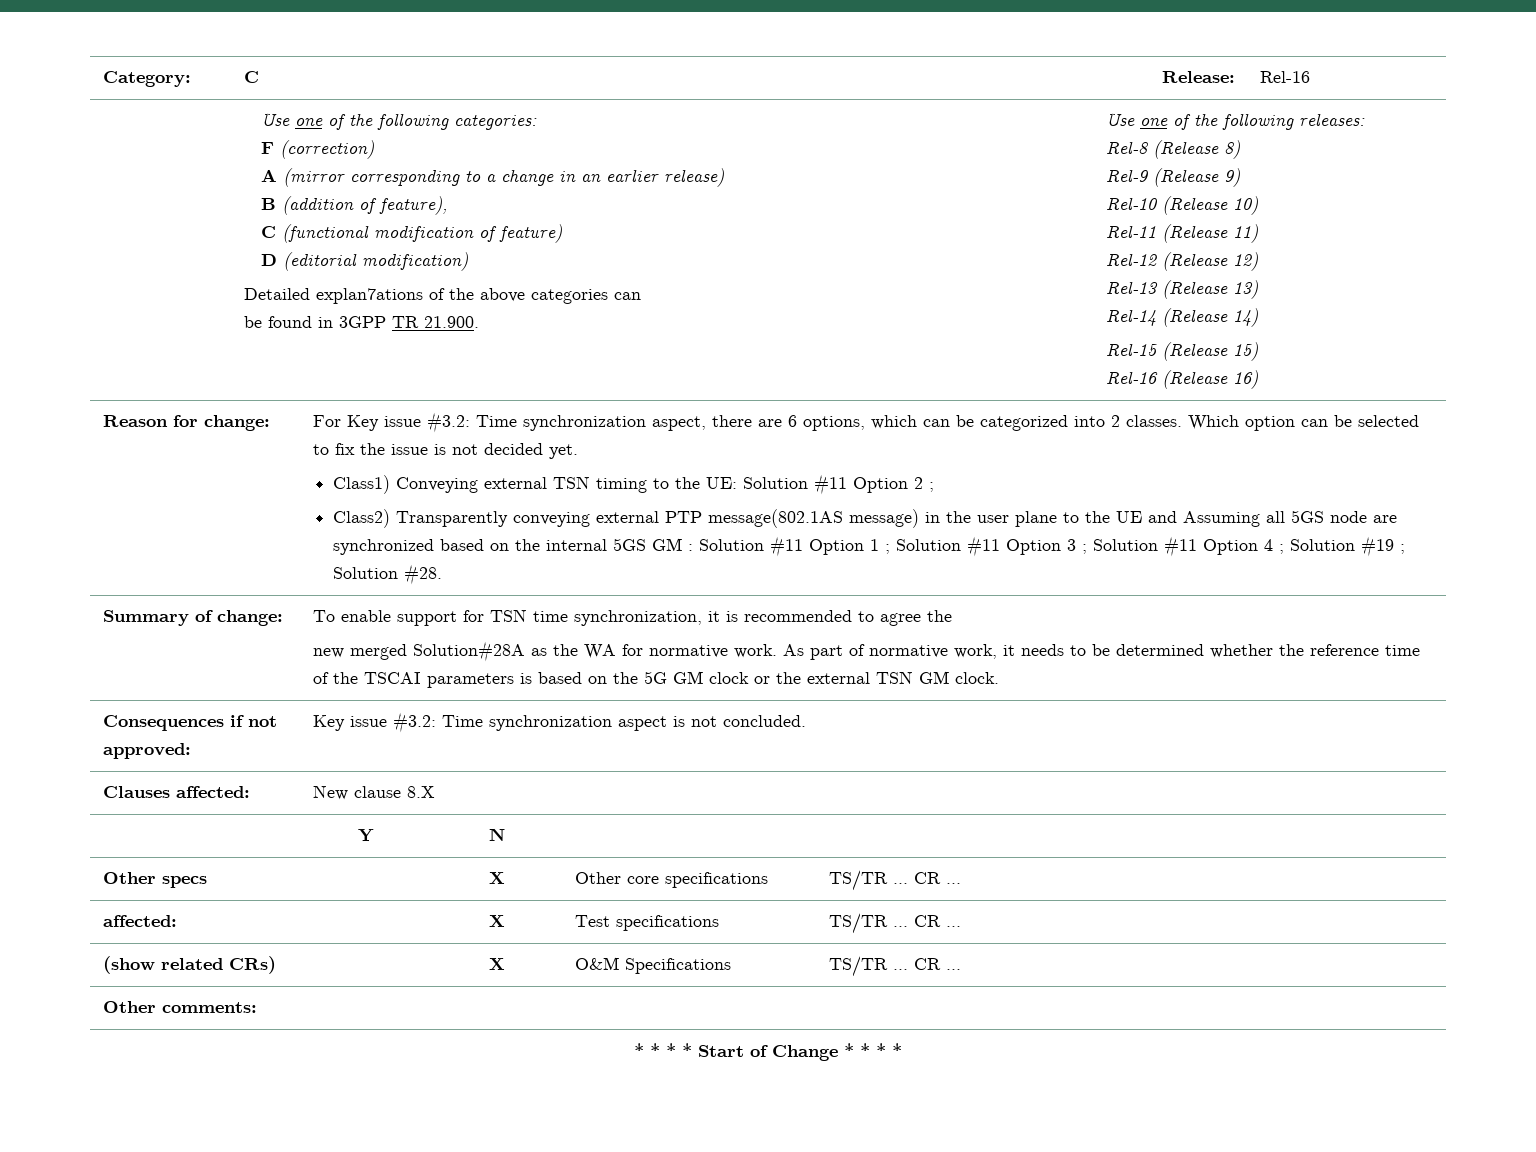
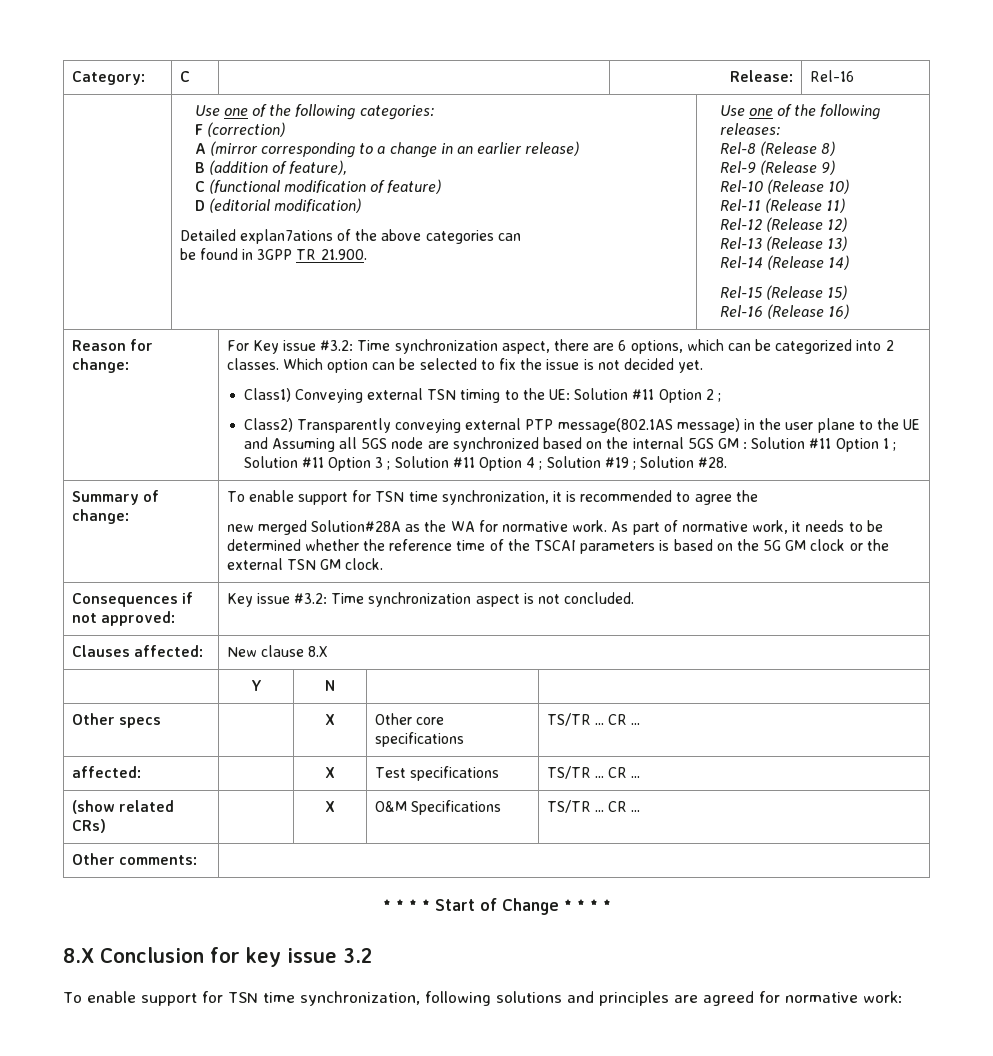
+ 8.X Conclusion for key issue 3.2
+ To enable support for TSN time synchronization, following solutions and principles are agreed for normative work:

